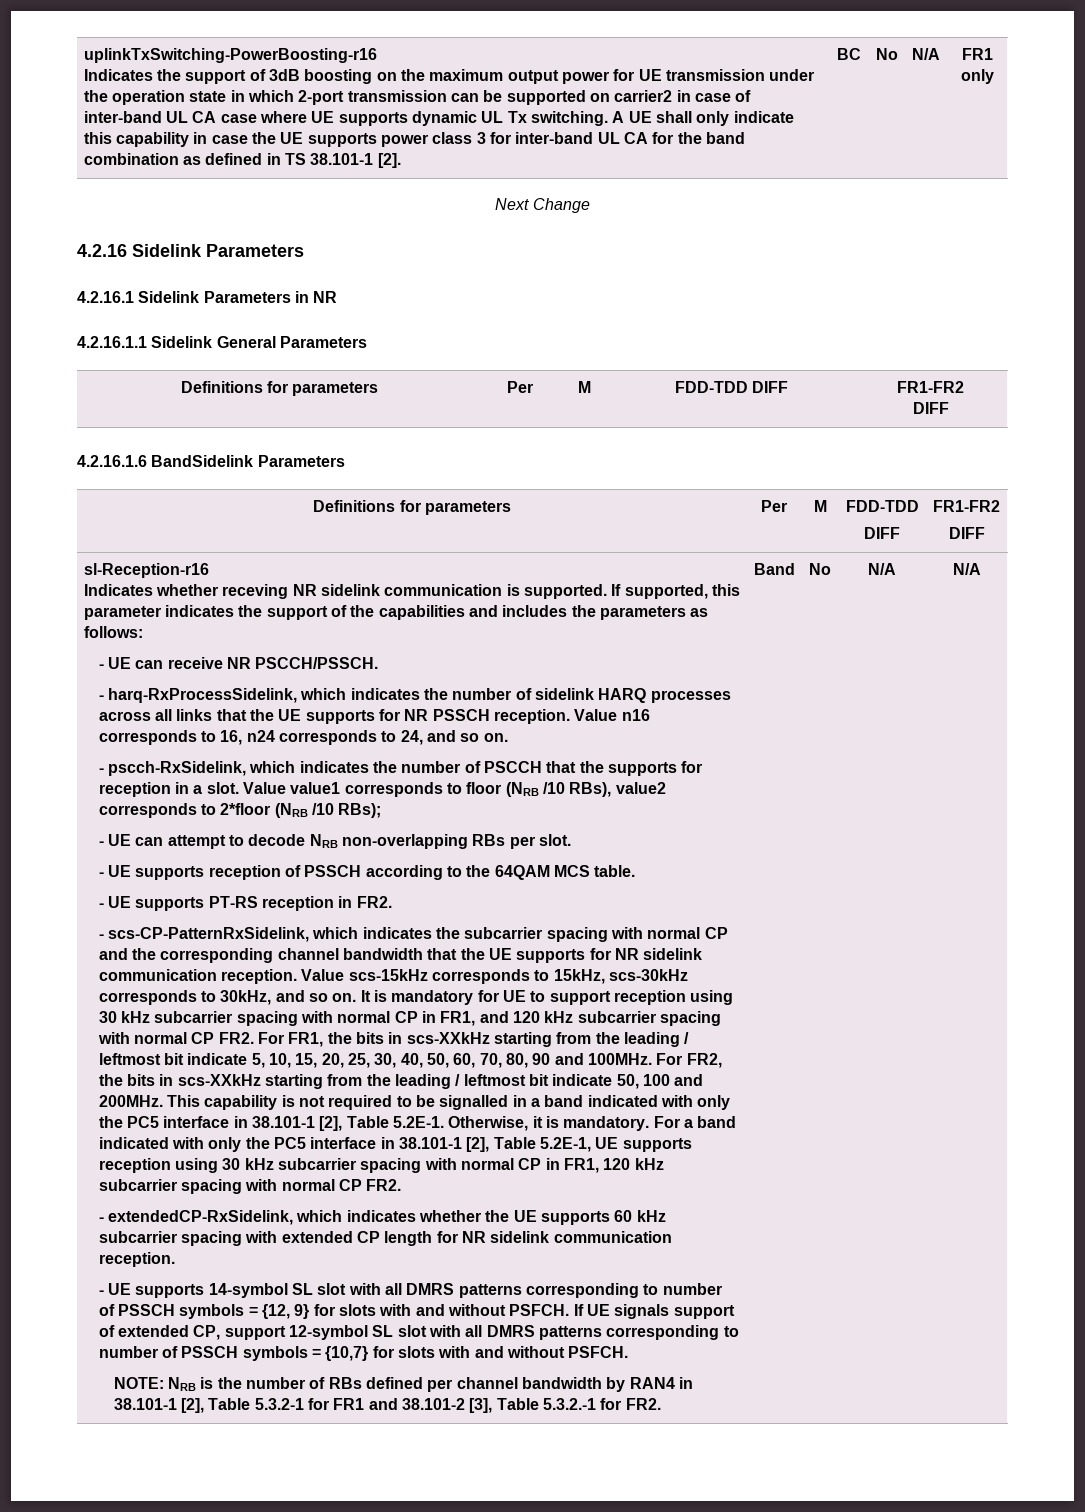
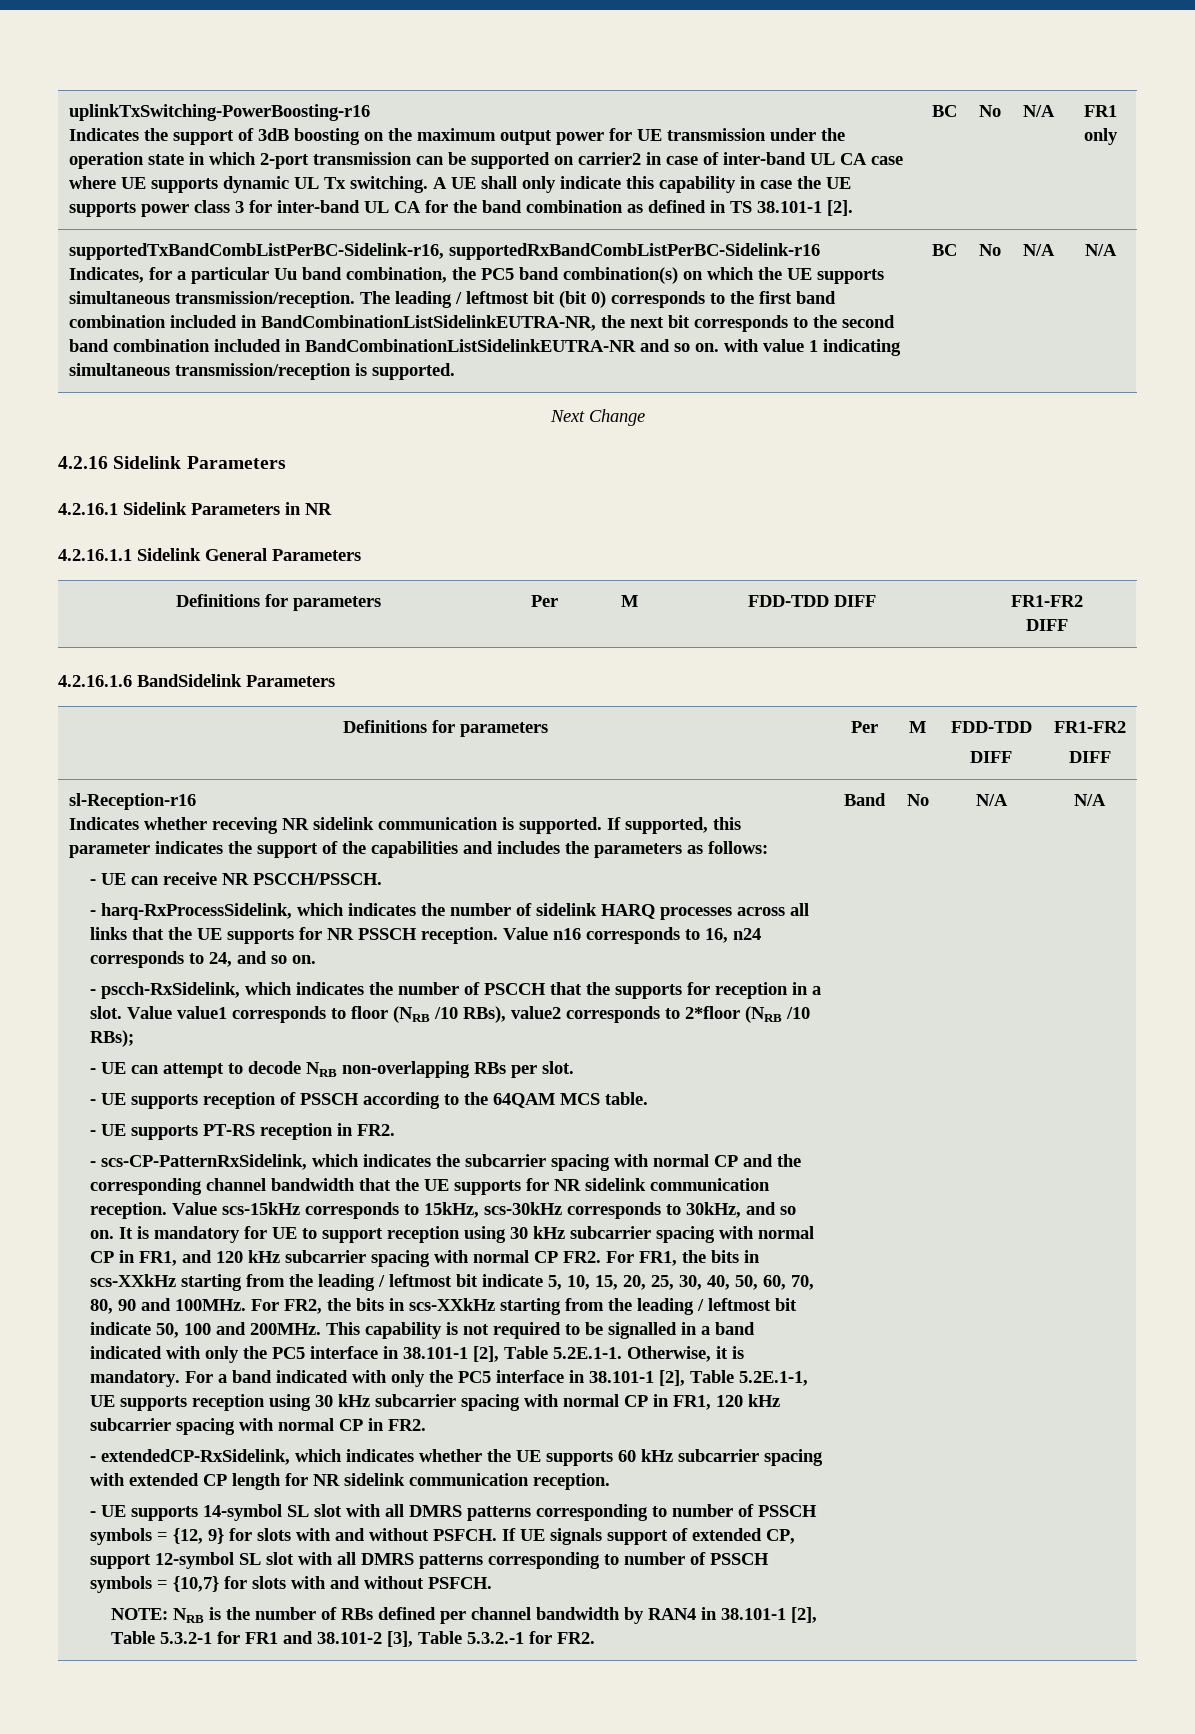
+ supportedTxBandCombListPerBC-Sidelink-r16, supportedRxBandCombListPerBC-Sidelink-r16
+ Indicates, for a particular Uu band combination, the PC5 band combination(s) on which the UE supports simultaneous transmission/reception. The leading / leftmost bit (bit 0) corresponds to the first band combination included in BandCombinationListSidelinkEUTRA-NR, the next bit corresponds to the second band combination included in BandCombinationListSidelinkEUTRA-NR and so on. with value 1 indicating simultaneous transmission/reception is supported. | BC | No | N/A | N/A
- This capability is not required to be signalled in a band indicated with only the PC5 interface in 38.101-1 [2], Table 5.2E-1. Otherwise, it is mandatory.
+ This capability is not required to be signalled in a band indicated with only the PC5 interface in 38.101-1 [2], Table 5.2E.1-1. Otherwise, it is mandatory.
- For a band indicated with only the PC5 interface in 38.101-1 [2], Table 5.2E-1, UE supports reception using 30 kHz subcarrier spacing with normal CP in FR1, 120 kHz subcarrier spacing with normal CP FR2.
+ For a band indicated with only the PC5 interface in 38.101-1 [2], Table 5.2E.1-1, UE supports reception using 30 kHz subcarrier spacing with normal CP in FR1, 120 kHz subcarrier spacing with normal CP in FR2.

